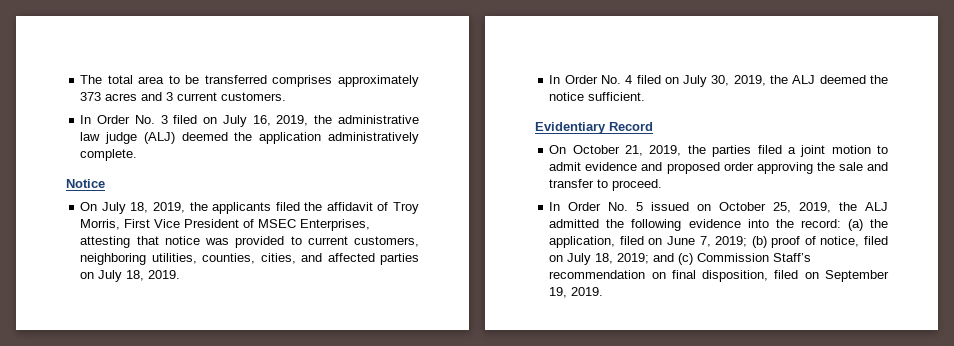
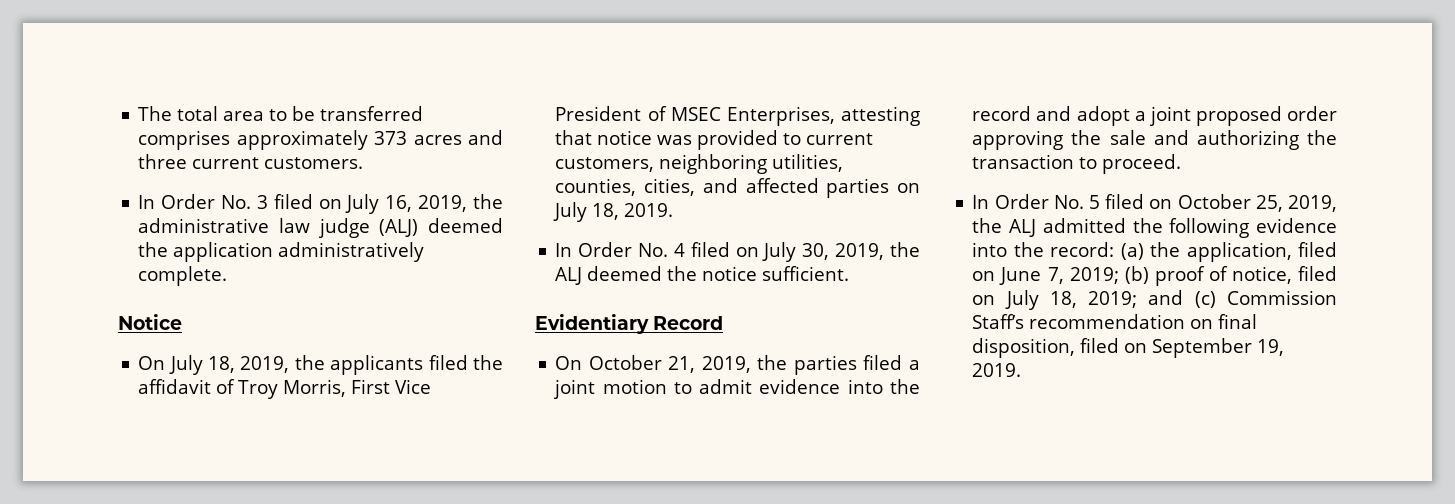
- The total area to be transferred comprises approximately 373 acres and 3 current customers.
+ The total area to be transferred comprises approximately 373 acres and three current customers.
- On October 21, 2019, the parties filed a joint motion to admit evidence and proposed order approving the sale and transfer to proceed.
+ On October 21, 2019, the parties filed a joint motion to admit evidence into the record and adopt a joint proposed order approving the sale and authorizing the transaction to proceed.
- In Order No. 5 issued on October 25, 2019, the ALJ admitted the following evidence into the record: (a) the application, filed on June 7, 2019; (b) proof of notice, filed on July 18, 2019; and (c) Commission Staff’s recommendation on final disposition, filed on September 19, 2019.
+ In Order No. 5 filed on October 25, 2019, the ALJ admitted the following evidence into the record: (a) the application, filed on June 7, 2019; (b) proof of notice, filed on July 18, 2019; and (c) Commission Staff’s recommendation on final disposition, filed on September 19, 2019.

